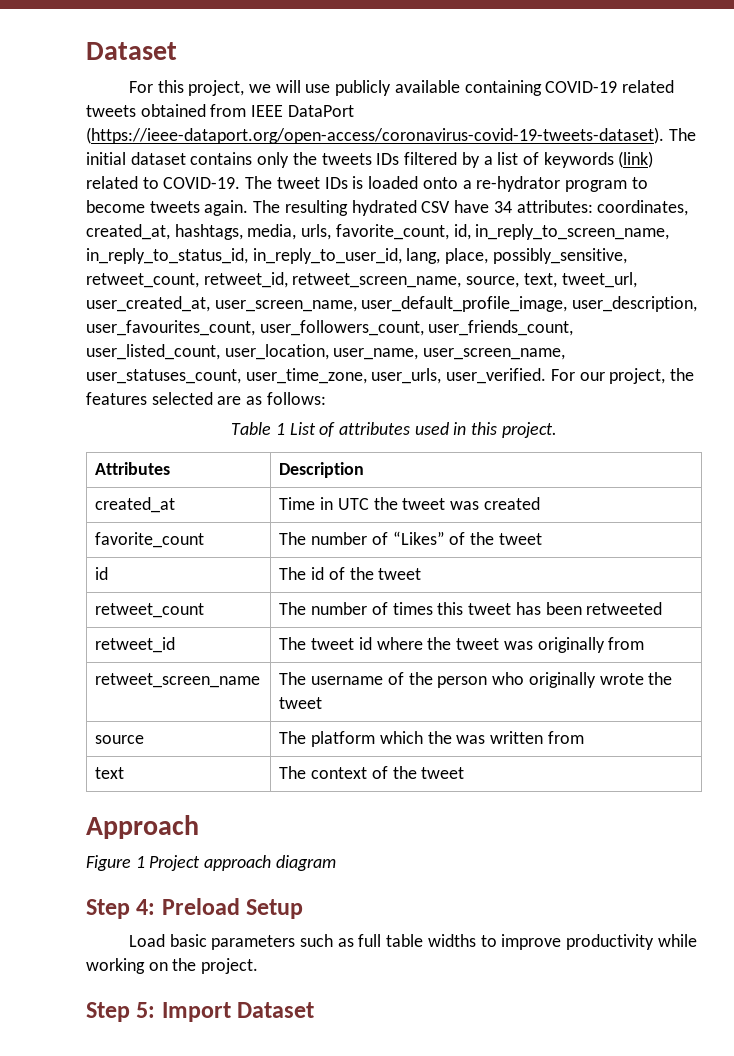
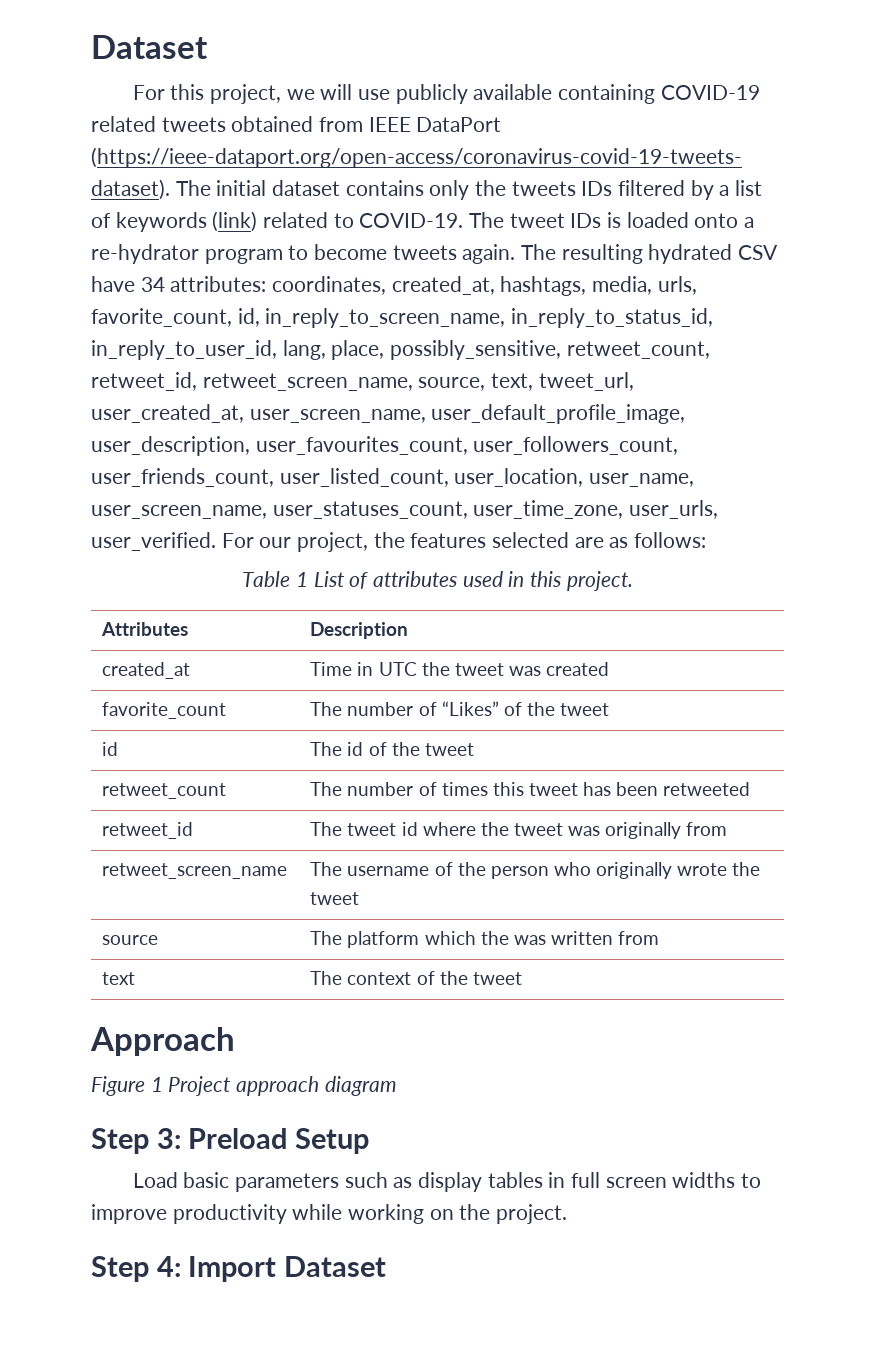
- Step 4: Preload Setup
+ Step 3: Preload Setup
- Load basic parameters such as full table widths to improve productivity while working on the project.
+ Load basic parameters such as display tables in full screen widths to improve productivity while working on the project.
- Step 5: Import Dataset
+ Step 4: Import Dataset

